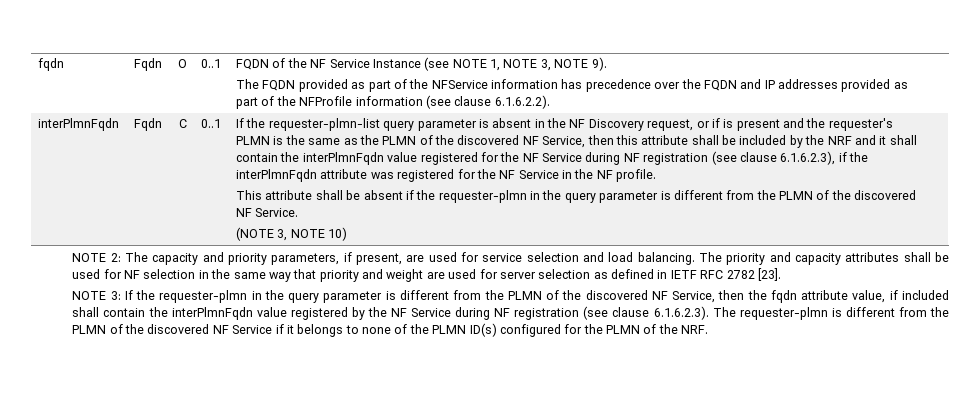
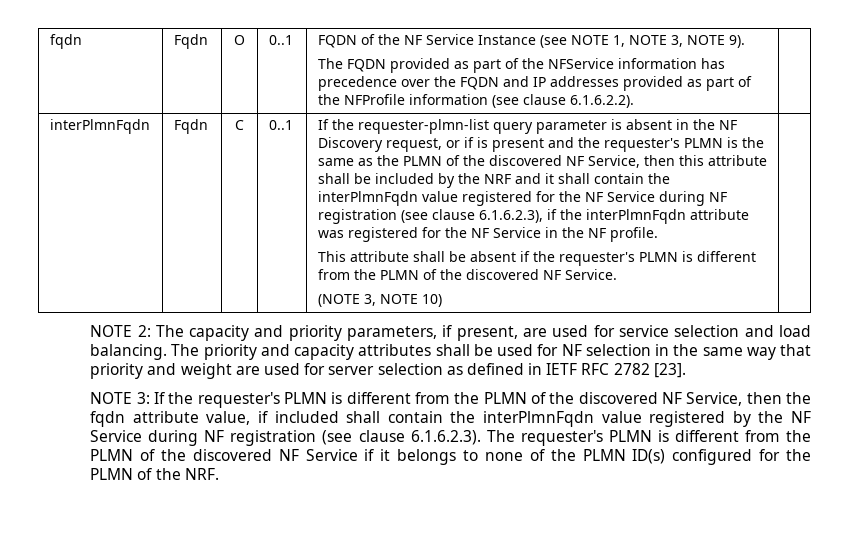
- This attribute shall be absent if the requester-plmn in the query parameter is different from the PLMN of the discovered NF Service.
+ This attribute shall be absent if the requester's PLMN is different from the PLMN of the discovered NF Service.
- If the requester-plmn in the query parameter is different from the PLMN of the discovered NF Service, then the fqdn attribute value, if included shall contain the interPlmnFqdn value registered by the NF Service during NF registration (see clause 6.1.6.2.3). The requester-plmn is different from the PLMN of the discovered NF Service if it belongs to none of the PLMN ID(s) configured for the PLMN of the NRF.
+ If the requester's PLMN is different from the PLMN of the discovered NF Service, then the fqdn attribute value, if included shall contain the interPlmnFqdn value registered by the NF Service during NF registration (see clause 6.1.6.2.3). The requester's PLMN is different from the PLMN of the discovered NF Service if it belongs to none of the PLMN ID(s) configured for the PLMN of the NRF.

